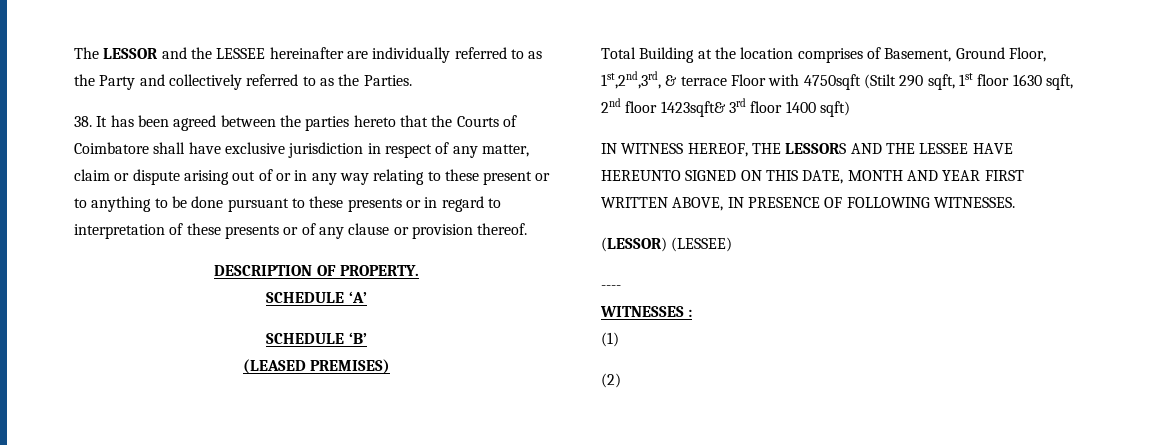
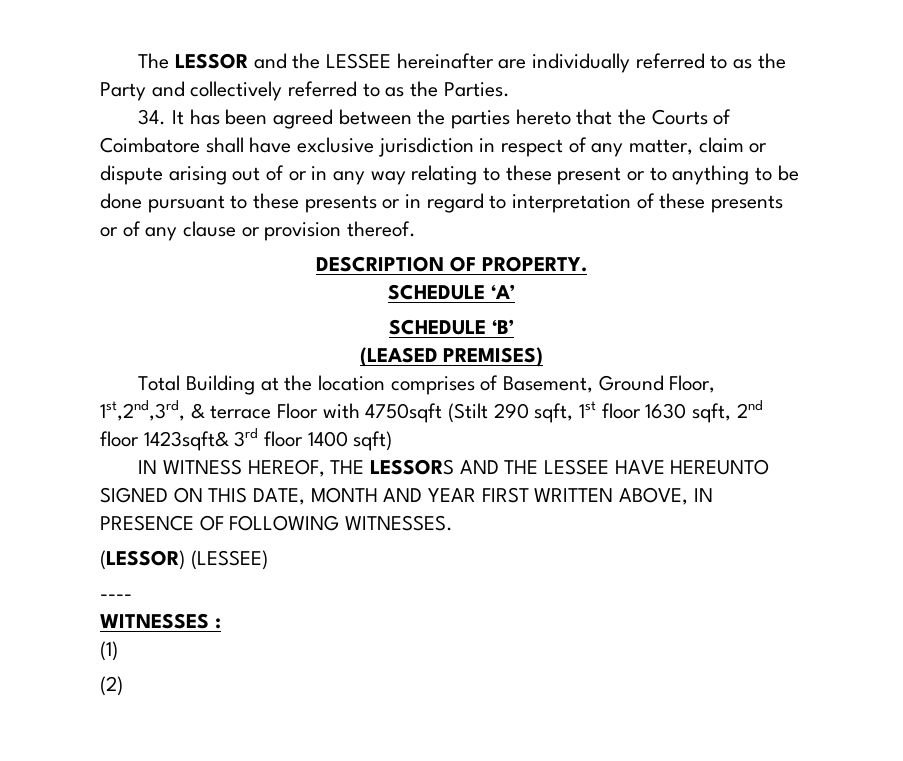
- 38. It has been agreed between the parties hereto that the Courts of Coimbatore shall have exclusive jurisdiction in respect of any matter, claim or dispute arising out of or in any way relating to these present or to anything to be done pursuant to these presents or in regard to interpretation of these presents or of any clause or provision thereof.
+ 34. It has been agreed between the parties hereto that the Courts of Coimbatore shall have exclusive jurisdiction in respect of any matter, claim or dispute arising out of or in any way relating to these present or to anything to be done pursuant to these presents or in regard to interpretation of these presents or of any clause or provision thereof.

